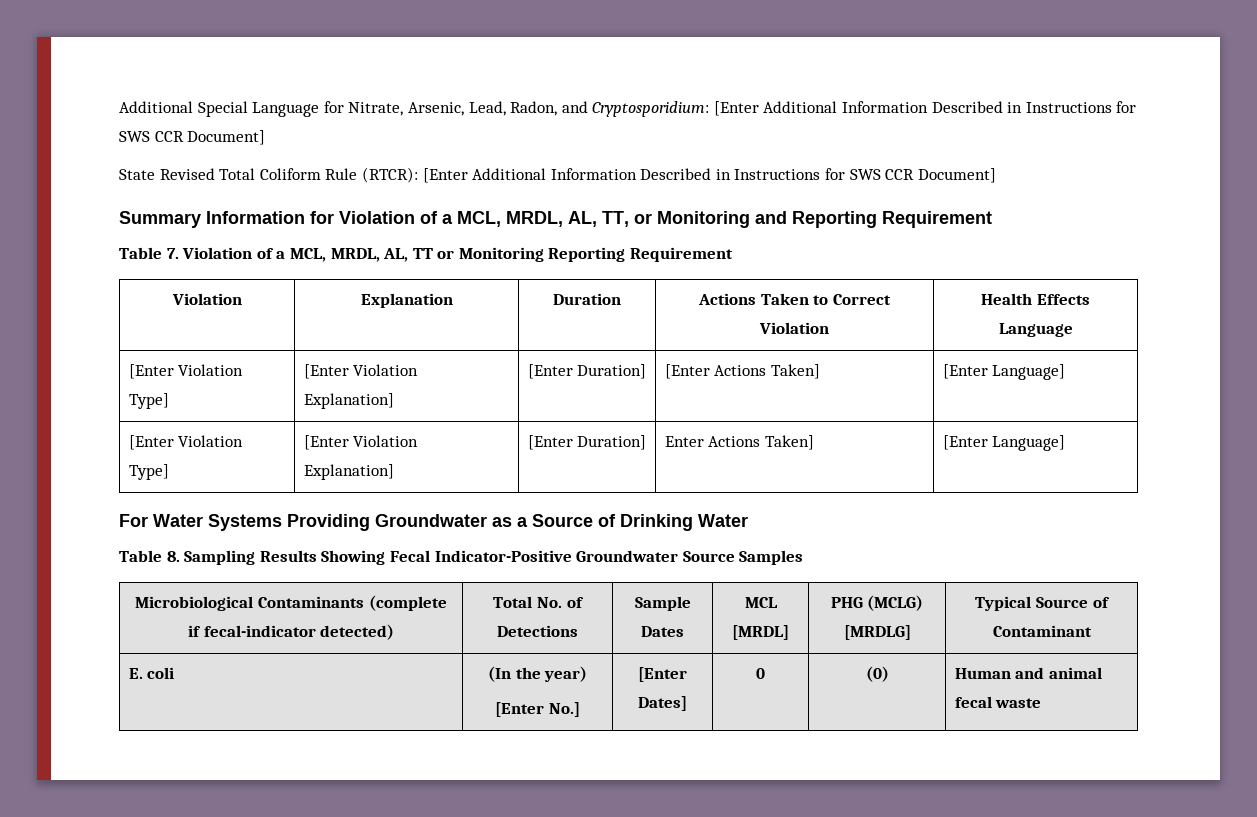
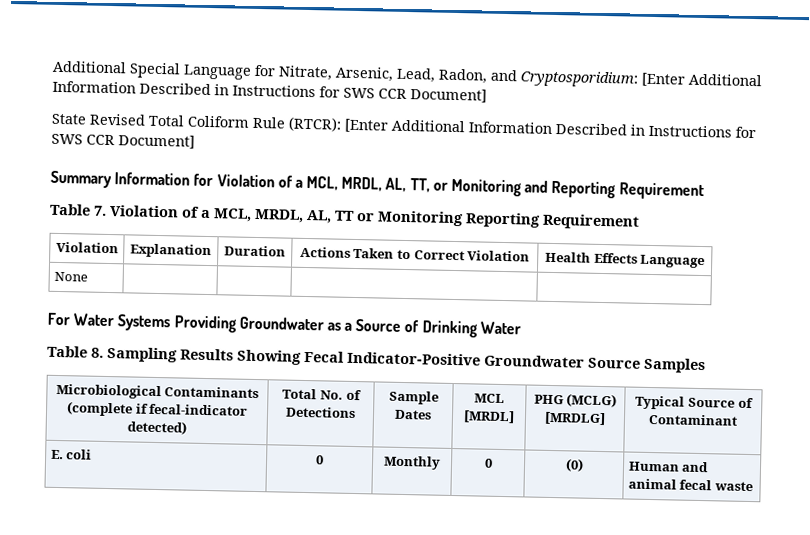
- [Enter Violation Type] | [Enter Violation Explanation] | [Enter Duration] | [Enter Actions Taken] | [Enter Language]
- [Enter Violation Type] | [Enter Violation Explanation] | [Enter Duration] | Enter Actions Taken] | [Enter Language]
+ None | | | |
- E. coli | (In the year)
- [Enter No.] | [Enter Dates] | 0 | (0) | Human and animal fecal waste
+ E. coli | 0 | Monthly | 0 | (0) | Human and animal fecal waste

